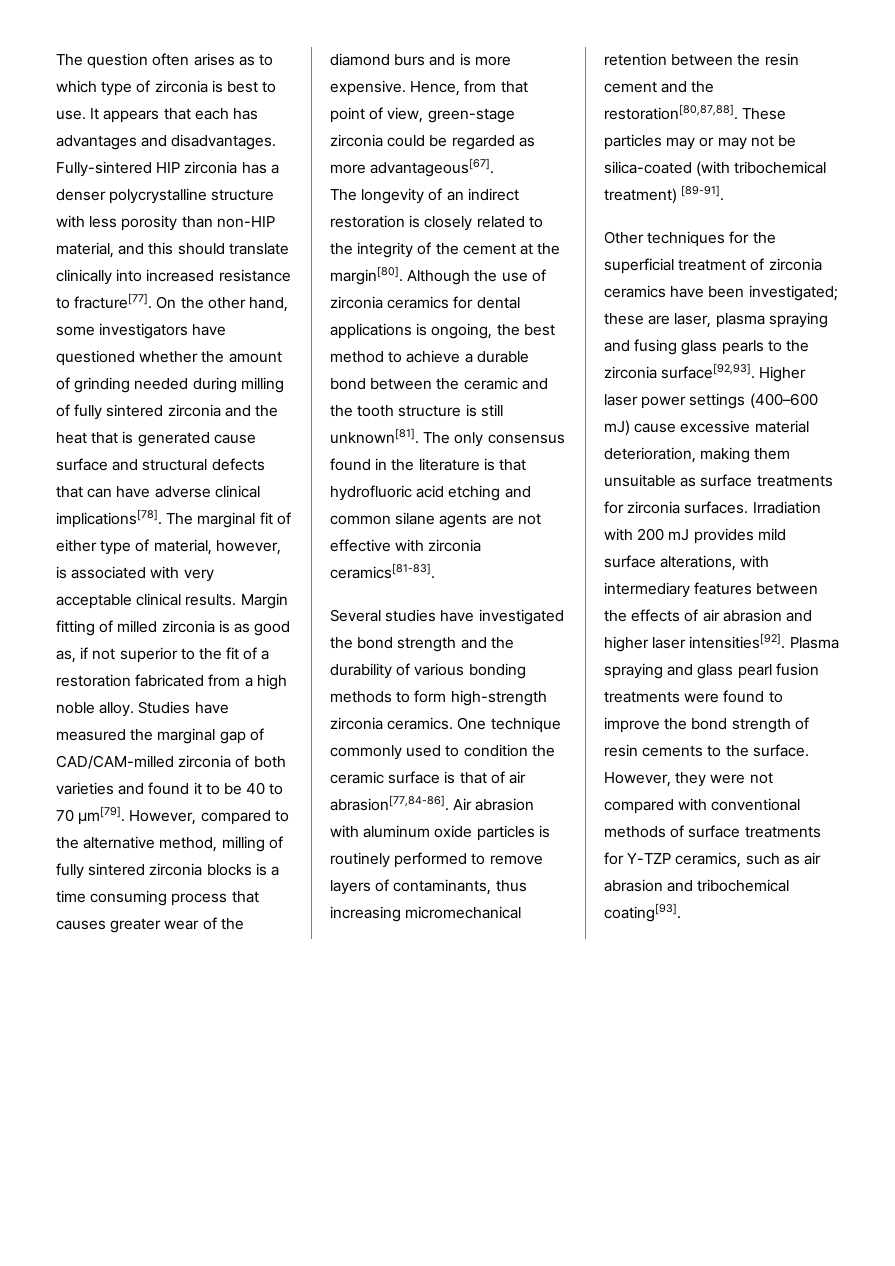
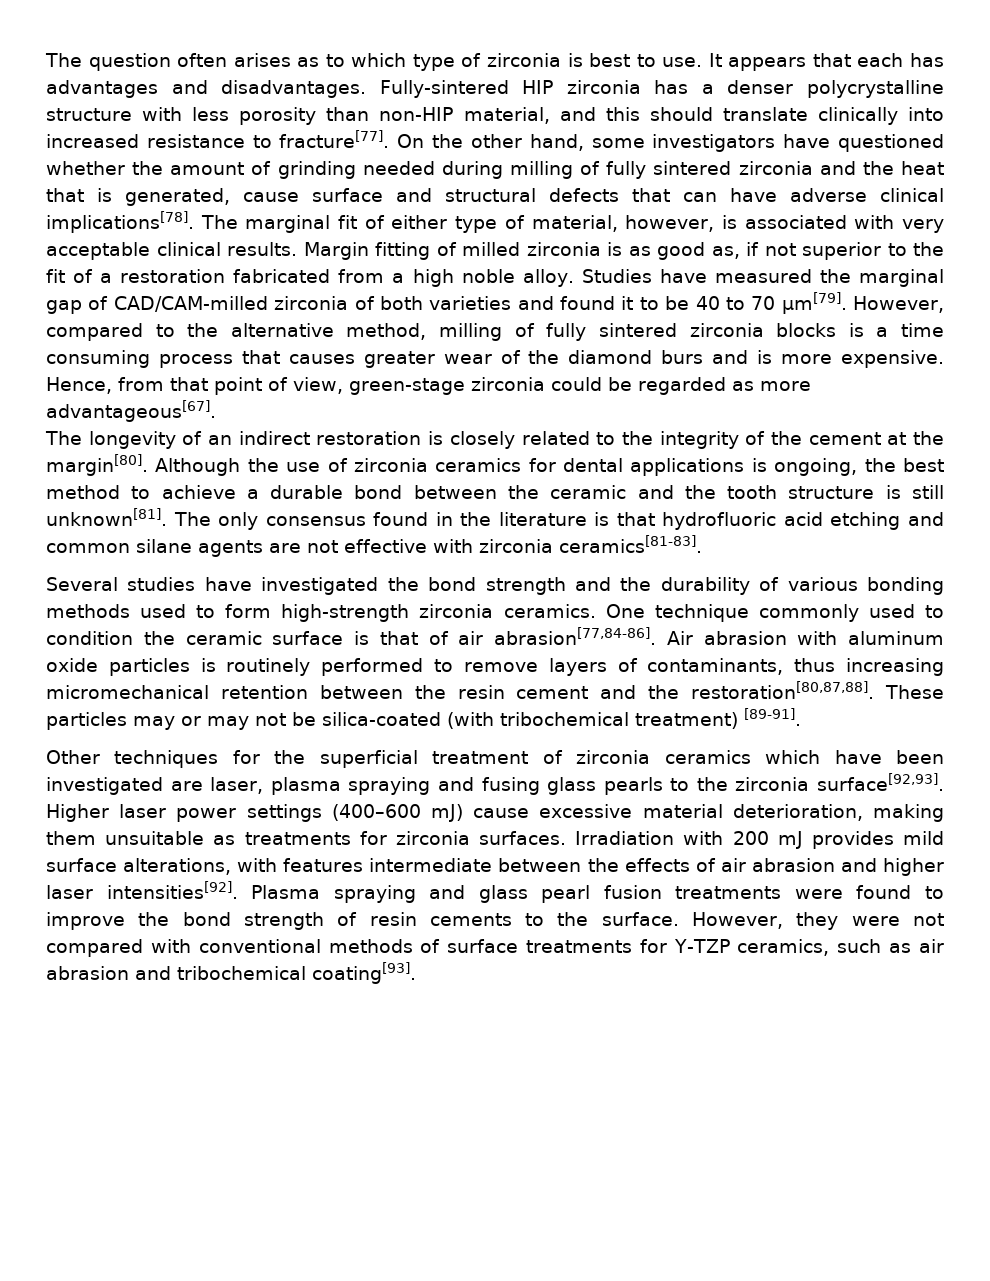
- On the other hand, some investigators have questioned whether the amount of grinding needed during milling of fully sintered zirconia and the heat that is generated cause surface and structural defects that can have adverse clinical implications[78].
+ On the other hand, some investigators have questioned whether the amount of grinding needed during milling of fully sintered zirconia and the heat that is generated, cause surface and structural defects that can have adverse clinical implications[78].
- Several studies have investigated the bond strength and the durability of various bonding methods to form high-strength zirconia ceramics.
+ Several studies have investigated the bond strength and the durability of various bonding methods used to form high-strength zirconia ceramics.
- Other techniques for the superficial treatment of zirconia ceramics have been investigated; these are laser, plasma spraying and fusing glass pearls to the zirconia surface[92,93].
+ Other techniques for the superficial treatment of zirconia ceramics which have been investigated are laser, plasma spraying and fusing glass pearls to the zirconia surface[92,93].
- Higher laser power settings (400–600 mJ) cause excessive material deterioration, making them unsuitable as surface treatments for zirconia surfaces.
+ Higher laser power settings (400–600 mJ) cause excessive material deterioration, making them unsuitable as treatments for zirconia surfaces.
- Irradiation with 200 mJ provides mild surface alterations, with intermediary features between the effects of air abrasion and higher laser intensities[92].
+ Irradiation with 200 mJ provides mild surface alterations, with features intermediate between the effects of air abrasion and higher laser intensities[92].

